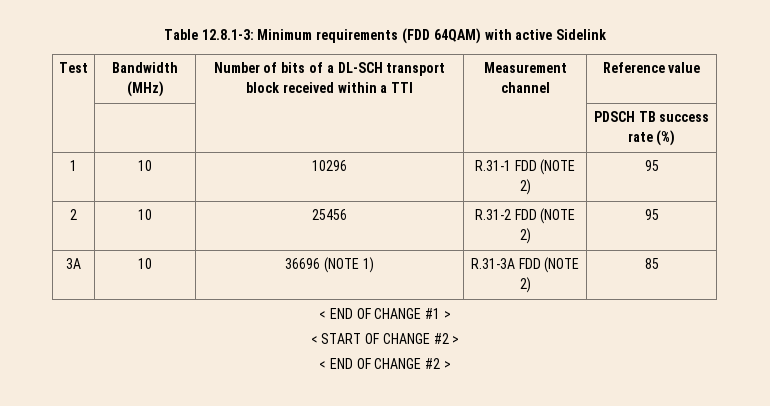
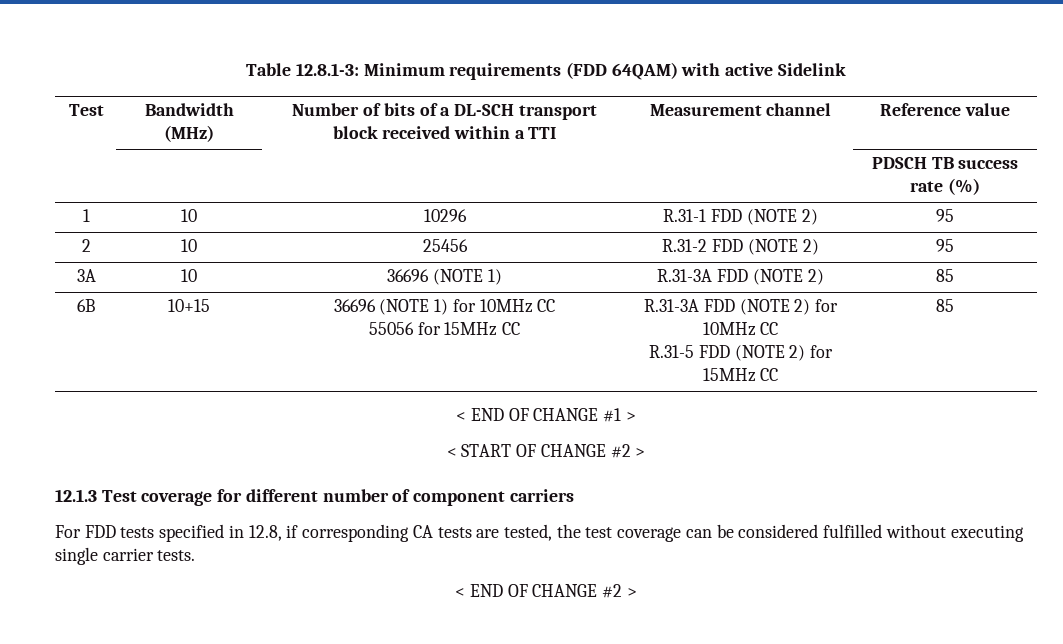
+ 6B | 10+15 | 36696 (NOTE 1) for 10MHz CC
+ 55056 for 15MHz CC | R.31-3A FDD (NOTE 2) for 10MHz CC
+ R.31-5 FDD (NOTE 2) for 15MHz CC | 85
+ 12.1.3 Test coverage for different number of component carriers
+ For FDD tests specified in 12.8, if corresponding CA tests are tested, the test coverage can be considered fulfilled without executing single carrier tests.

